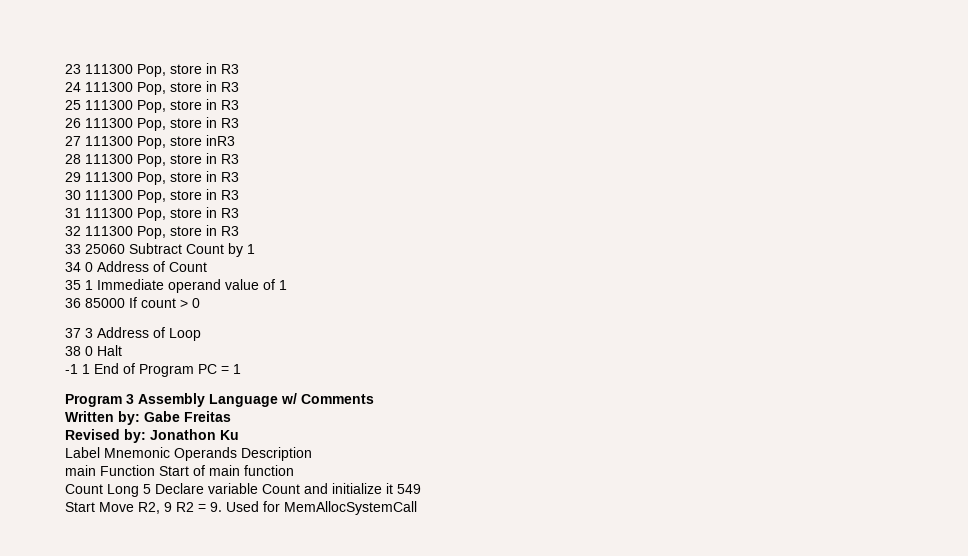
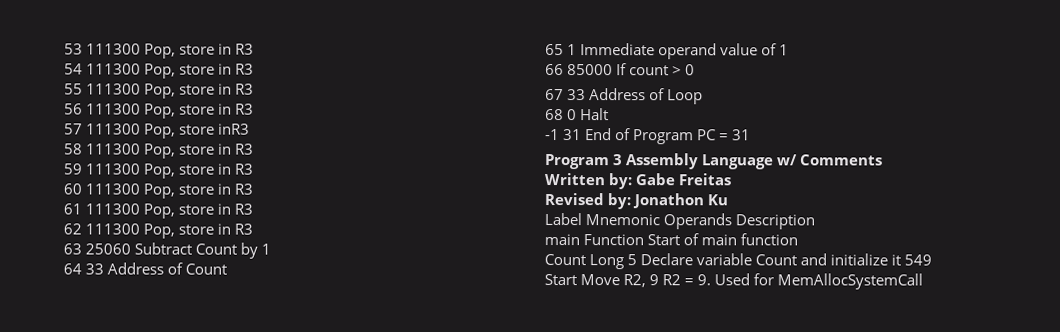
- 23 111300 Pop, store in R3
- 24 111300 Pop, store in R3
- 25 111300 Pop, store in R3
- 26 111300 Pop, store in R3
- 27 111300 Pop, store inR3
+ 53 111300 Pop, store in R3
+ 54 111300 Pop, store in R3
+ 55 111300 Pop, store in R3
+ 56 111300 Pop, store in R3
+ 57 111300 Pop, store inR3
- 28 111300 Pop, store in R3
- 29 111300 Pop, store in R3
- 30 111300 Pop, store in R3
- 31 111300 Pop, store in R3
- 32 111300 Pop, store in R3
- 33 25060 Subtract Count by 1
+ 58 111300 Pop, store in R3
+ 59 111300 Pop, store in R3
+ 60 111300 Pop, store in R3
+ 61 111300 Pop, store in R3
+ 62 111300 Pop, store in R3
+ 63 25060 Subtract Count by 1
- 34 0 Address of Count
+ 64 33 Address of Count
- 35 1 Immediate operand value of 1
+ 65 1 Immediate operand value of 1
- 36 85000 If count > 0
+ 66 85000 If count > 0
- 37 3 Address of Loop
+ 67 33 Address of Loop
- 38 0 Halt
+ 68 0 Halt
- -1 1 End of Program PC = 1
+ -1 31 End of Program PC = 31

